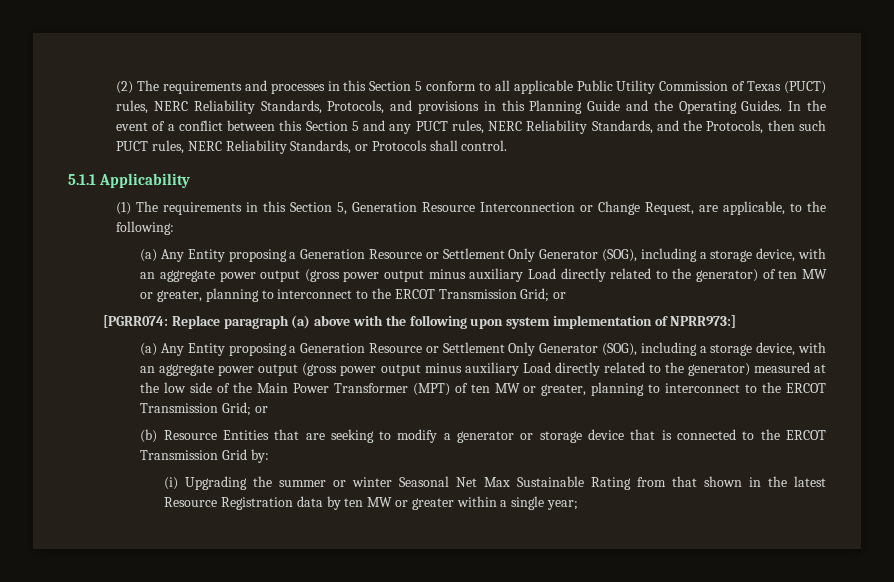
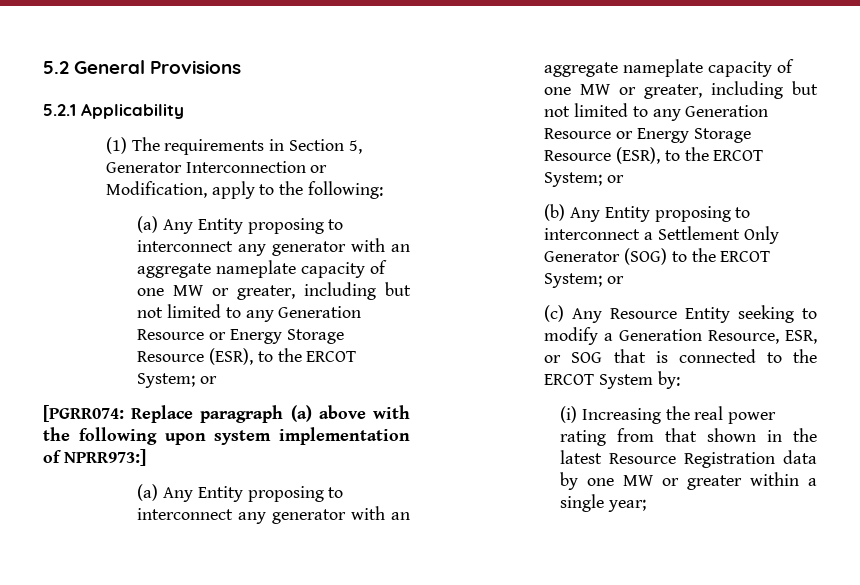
- (2) The requirements and processes in this Section 5 conform to all applicable Public Utility Commission of Texas (PUCT) rules, NERC Reliability Standards, Protocols, and provisions in this Planning Guide and the Operating Guides. In the event of a conflict between this Section 5 and any PUCT rules, NERC Reliability Standards, and the Protocols, then such PUCT rules, NERC Reliability Standards, or Protocols shall control.
- 5.1.1 Applicability
+ 5.2 General Provisions
+ 5.2.1 Applicability
- (1) The requirements in this Section 5, Generation Resource Interconnection or Change Request, are applicable, to the following:
- (a) Any Entity proposing a Generation Resource or Settlement Only Generator (SOG), including a storage device, with an aggregate power output (gross power output minus auxiliary Load directly related to the generator) of ten MW or greater, planning to interconnect to the ERCOT Transmission Grid; or
+ (1) The requirements in Section 5, Generator Interconnection or Modification, apply to the following:
+ (a) Any Entity proposing to interconnect any generator with an aggregate nameplate capacity of one MW or greater, including but not limited to any Generation Resource or Energy Storage Resource (ESR), to the ERCOT System; or
  [PGRR074: Replace paragraph (a) above with the following upon system implementation of NPRR973:]
- (a) Any Entity proposing a Generation Resource or Settlement Only Generator (SOG), including a storage device, with an aggregate power output (gross power output minus auxiliary Load directly related to the generator) measured at the low side of the Main Power Transformer (MPT) of ten MW or greater, planning to interconnect to the ERCOT Transmission Grid; or
- (b) Resource Entities that are seeking to modify a generator or storage device that is connected to the ERCOT Transmission Grid by:
+ (a) Any Entity proposing to interconnect any generator with an aggregate nameplate capacity of one MW or greater, including but not limited to any Generation Resource or Energy Storage Resource (ESR), to the ERCOT System; or
+ (b) Any Entity proposing to interconnect a Settlement Only Generator (SOG) to the ERCOT System; or
+ (c) Any Resource Entity seeking to modify a Generation Resource, ESR, or SOG that is connected to the ERCOT System by:
- (i) Upgrading the summer or winter Seasonal Net Max Sustainable Rating from that shown in the latest Resource Registration data by ten MW or greater within a single year;
+ (i) Increasing the real power rating from that shown in the latest Resource Registration data by one MW or greater within a single year;

